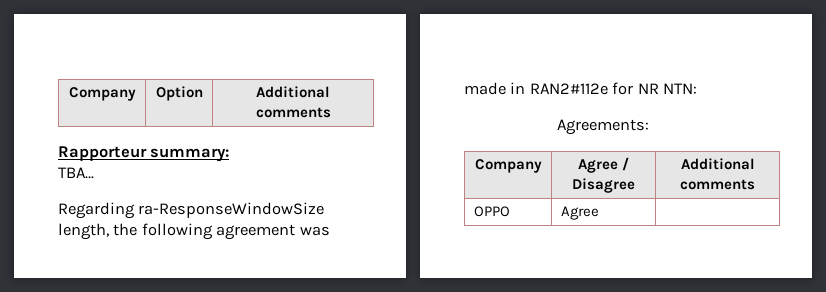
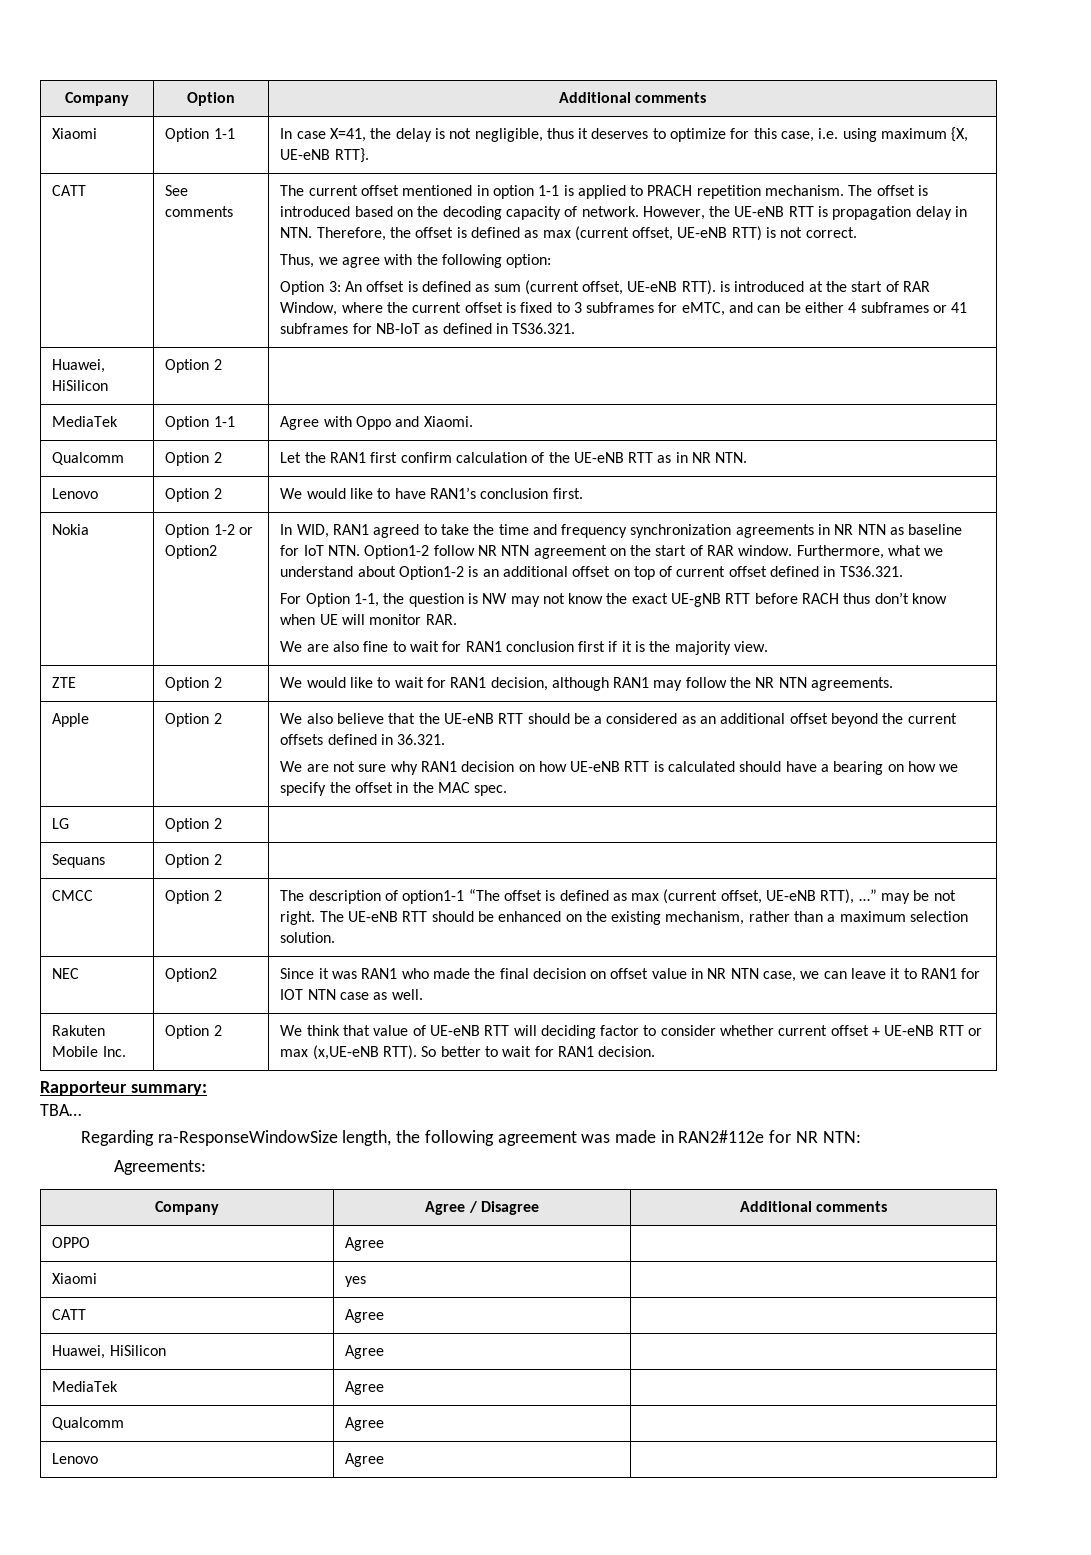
+ Xiaomi | Option 1-1 | In case X=41, the delay is not negligible, thus it deserves to optimize for this case, i.e. using maximum {X, UE-eNB RTT}.
+ CATT | See comments | The current offset mentioned in option 1-1 is applied to PRACH repetition mechanism. The offset is introduced based on the decoding capacity of network. However, the UE-eNB RTT is propagation delay in NTN. Therefore, the offset is defined as max (current offset, UE-eNB RTT) is not correct.
+ Thus, we agree with the following option:
+ Option 3: An offset is defined as sum (current offset, UE-eNB RTT). is introduced at the start of RAR Window, where the current offset is fixed to 3 subframes for eMTC, and can be either 4 subframes or 41 subframes for NB-IoT as defined in TS36.321.
+ Huawei, HiSilicon | Option 2 |
+ MediaTek | Option 1-1 | Agree with Oppo and Xiaomi.
+ Qualcomm | Option 2 | Let the RAN1 first confirm calculation of the UE-eNB RTT as in NR NTN.
+ Lenovo | Option 2 | We would like to have RAN1’s conclusion first.
+ Nokia | Option 1-2 or Option2 | In WID, RAN1 agreed to take the time and frequency synchronization agreements in NR NTN as baseline for IoT NTN. Option1-2 follow NR NTN agreement on the start of RAR window. Furthermore, what we understand about Option1-2 is an additional offset on top of current offset defined in TS36.321.
+ For Option 1-1, the question is NW may not know the exact UE-gNB RTT before RACH thus don’t know when UE will monitor RAR.
+ We are also fine to wait for RAN1 conclusion first if it is the majority view.
+ ZTE | Option 2 | We would like to wait for RAN1 decision, although RAN1 may follow the NR NTN agreements.
+ Apple | Option 2 | We also believe that the UE-eNB RTT should be a considered as an additional offset beyond the current offsets defined in 36.321.
+ We are not sure why RAN1 decision on how UE-eNB RTT is calculated should have a bearing on how we specify the offset in the MAC spec.
+ LG | Option 2 |
+ Sequans | Option 2 |
+ CMCC | Option 2 | The description of option1-1 “The offset is defined as max (current offset, UE-eNB RTT), …” may be not right. The UE-eNB RTT should be enhanced on the existing mechanism, rather than a maximum selection solution.
+ NEC | Option2 | Since it was RAN1 who made the final decision on offset value in NR NTN case, we can leave it to RAN1 for IOT NTN case as well.
+ Rakuten Mobile Inc. | Option 2 | We think that value of UE-eNB RTT will deciding factor to consider whether current offset + UE-eNB RTT or max (x,UE-eNB RTT). So better to wait for RAN1 decision.
+ Xiaomi | yes |
+ CATT | Agree |
+ Huawei, HiSilicon | Agree |
+ MediaTek | Agree |
+ Qualcomm | Agree |
+ Lenovo | Agree |

